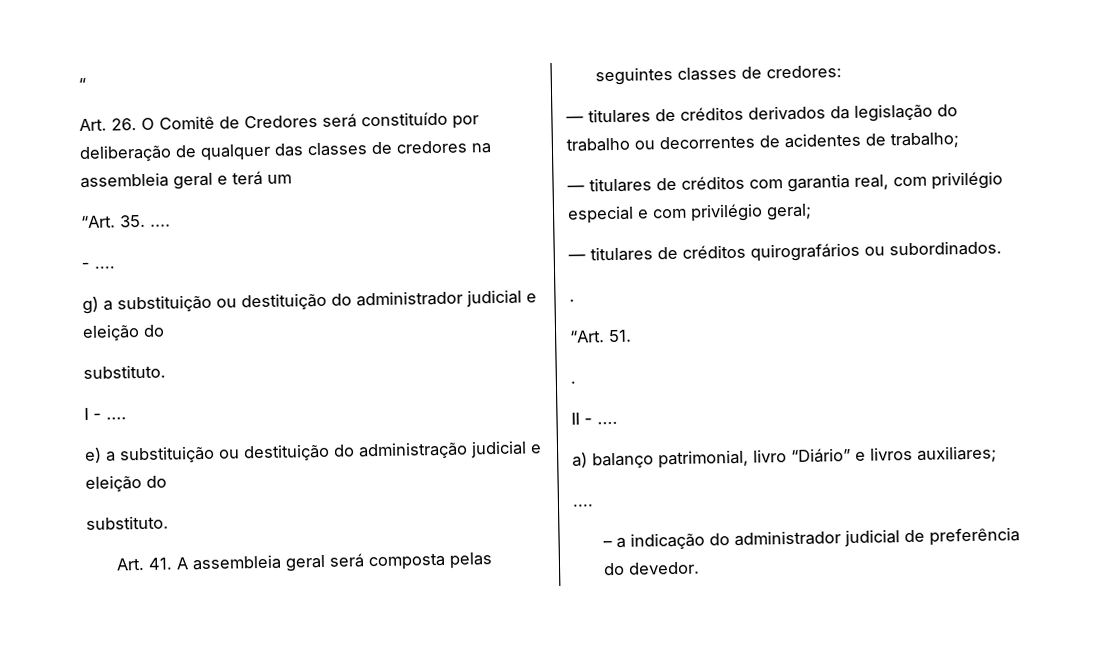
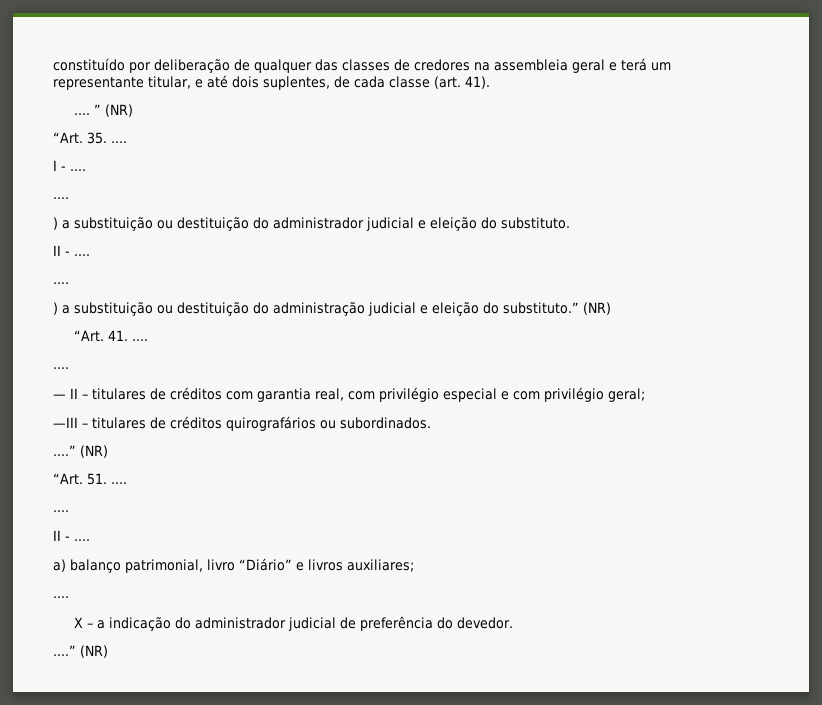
- “
- Art. 26. O Comitê de Credores será constituído por deliberação de qualquer das classes de credores na assembleia geral e terá um
+ constituído por deliberação de qualquer das classes de credores na assembleia geral e terá um representante titular, e até dois suplentes, de cada classe (art. 41).
+ .... ” (NR)
  “Art. 35. ....
- - ....
- g) a substituição ou destituição do administrador judicial e eleição do
- substituto.
  I - ....
- e) a substituição ou destituição do administração judicial e eleição do
- substituto.
- Art. 41. A assembleia geral será composta pelas seguintes classes de credores:
- — titulares de créditos derivados da legislação do trabalho ou decorrentes de acidentes de trabalho;
- — titulares de créditos com garantia real, com privilégio especial e com privilégio geral;
+ ....
+ ) a substituição ou destituição do administrador judicial e eleição do substituto.
+ II - ....
+ ....
+ ) a substituição ou destituição do administração judicial e eleição do substituto.” (NR)
+ “Art. 41. ....
+ ....
+ — II – titulares de créditos com garantia real, com privilégio especial e com privilégio geral;
- — titulares de créditos quirografários ou subordinados.
- .
+ —III – titulares de créditos quirografários ou subordinados.
+ ....” (NR)
- “Art. 51.
- .
+ “Art. 51. ....
+ ....
- – a indicação do administrador judicial de preferência do devedor.
+ X – a indicação do administrador judicial de preferência do devedor.
+ ....” (NR)

